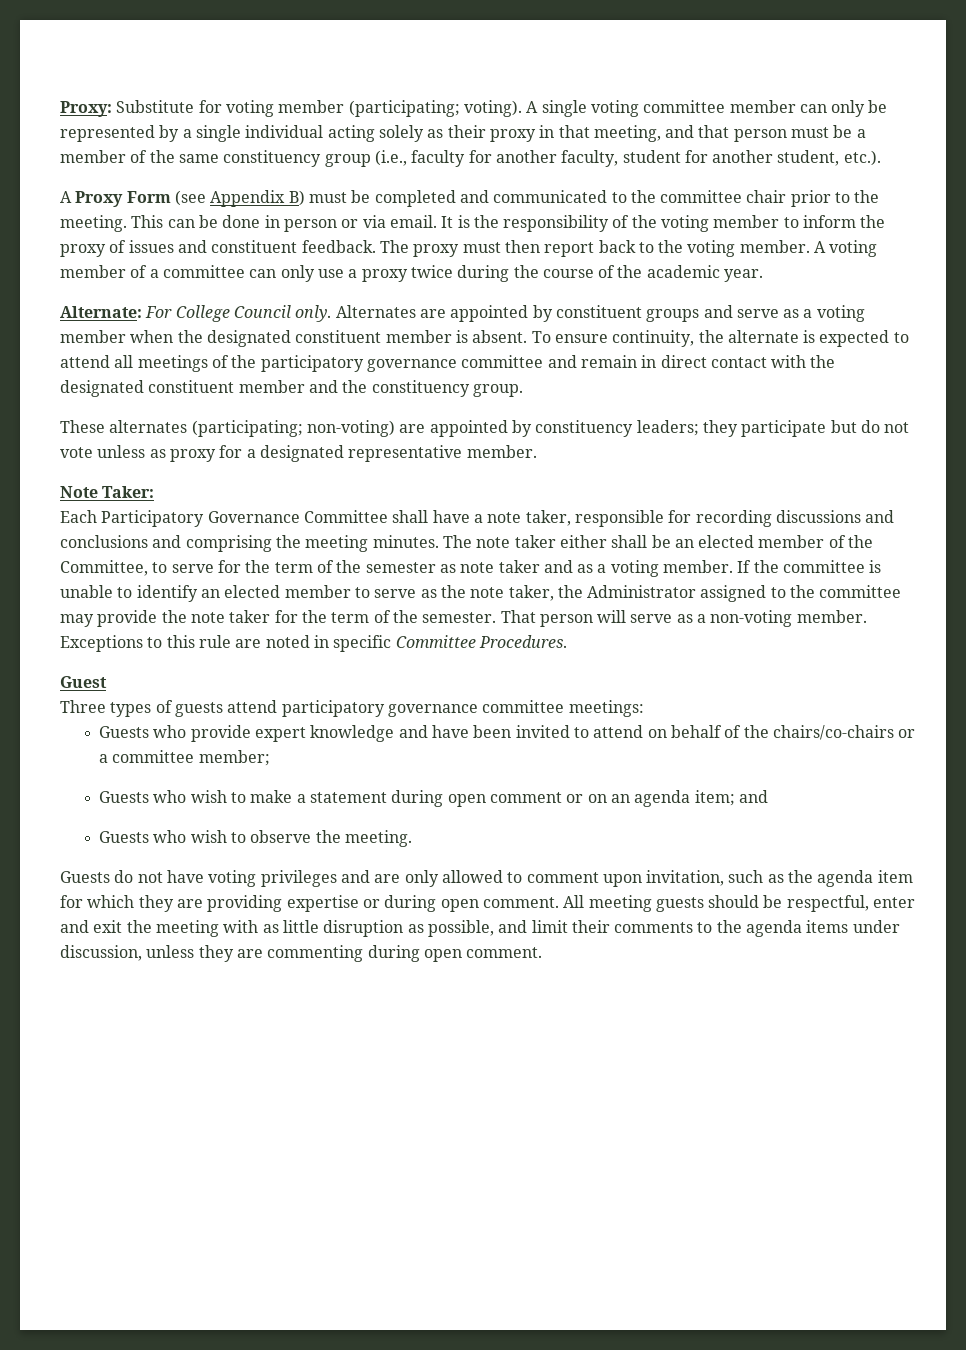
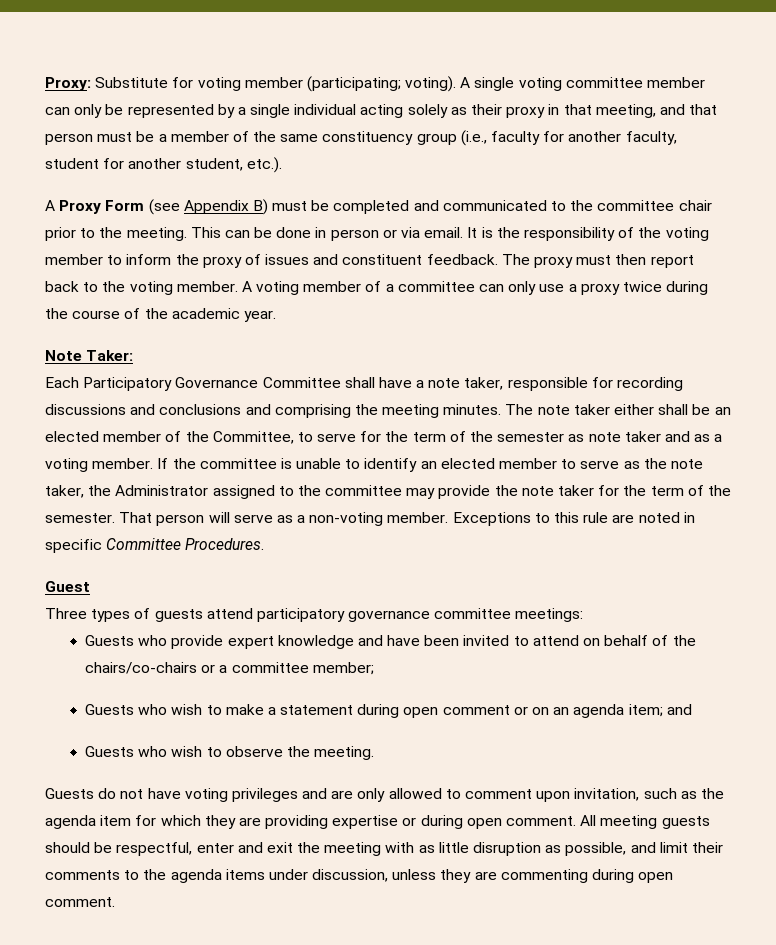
- Alternate: For College Council only. Alternates are appointed by constituent groups and serve as a voting member when the designated constituent member is absent. To ensure continuity, the alternate is expected to attend all meetings of the participatory governance committee and remain in direct contact with the designated constituent member and the constituency group.
- These alternates (participating; non-voting) are appointed by constituency leaders; they participate but do not vote unless as proxy for a designated representative member.

